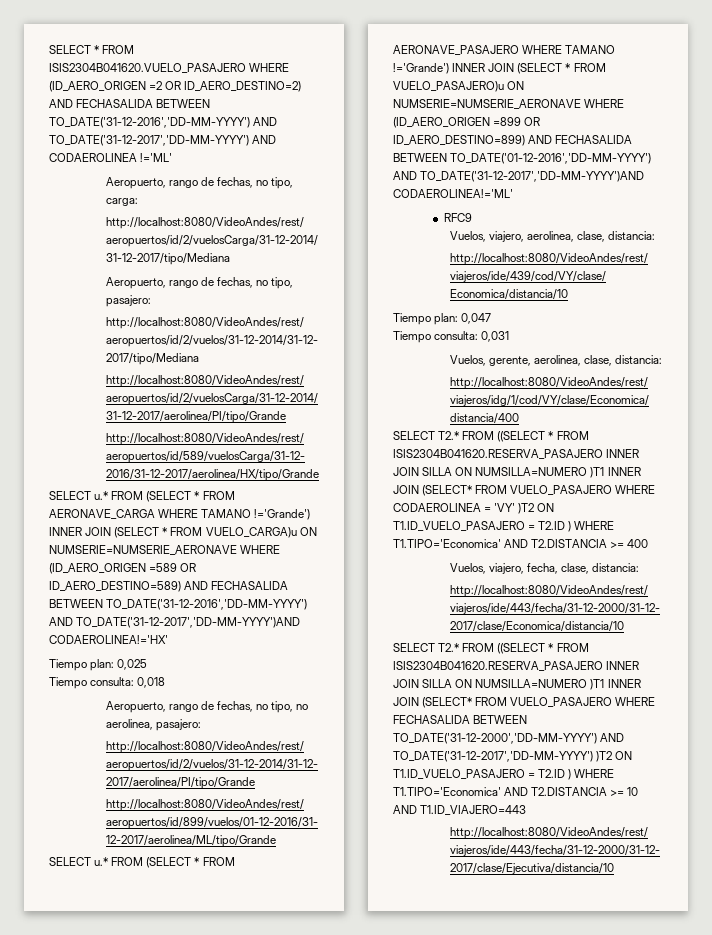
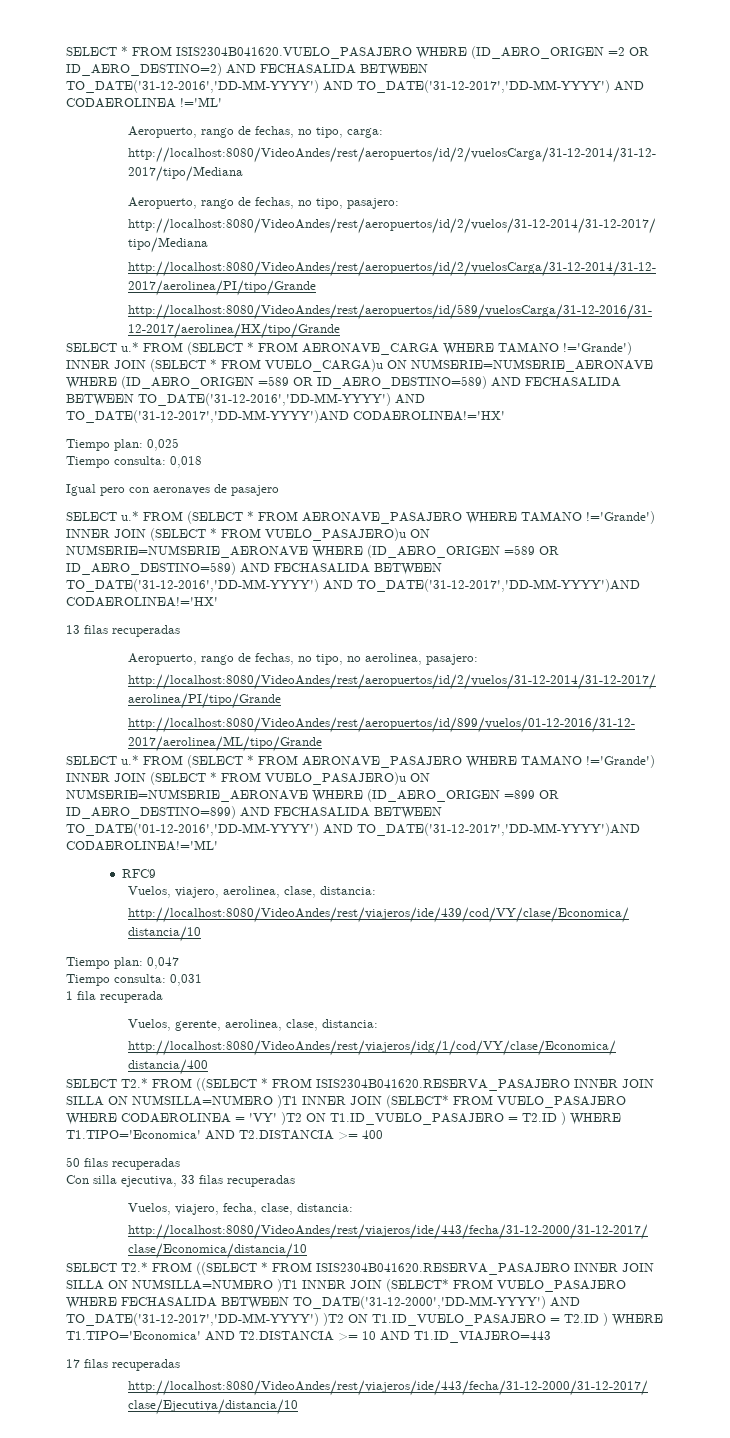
+ Igual pero con aeronaves de pasajero
+ SELECT u.* FROM (SELECT * FROM AERONAVE_PASAJERO WHERE TAMANO !='Grande') INNER JOIN (SELECT * FROM VUELO_PASAJERO)u ON NUMSERIE=NUMSERIE_AERONAVE WHERE (ID_AERO_ORIGEN =589 OR ID_AERO_DESTINO=589) AND FECHASALIDA BETWEEN TO_DATE('31-12-2016','DD-MM-YYYY') AND TO_DATE('31-12-2017','DD-MM-YYYY')AND CODAEROLINEA!='HX'
+ 13 filas recuperadas
+ 1 fila recuperada
+ 50 filas recuperadas
+ Con silla ejecutiva, 33 filas recuperadas
+ 17 filas recuperadas

